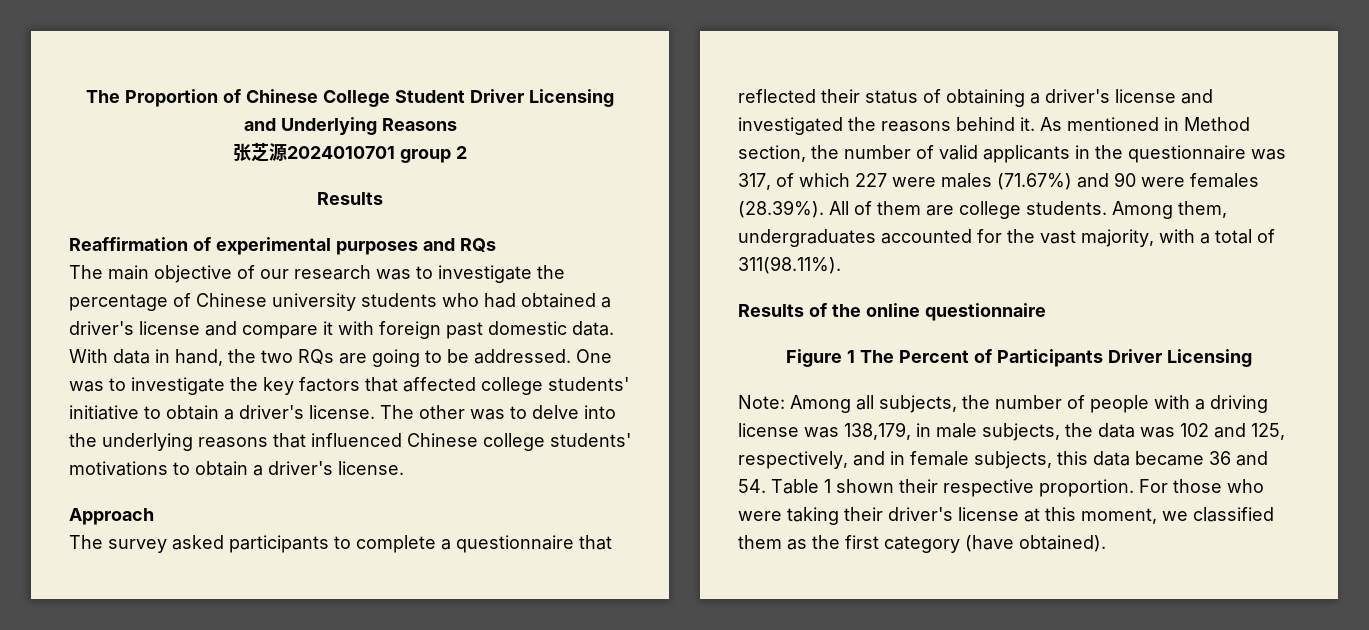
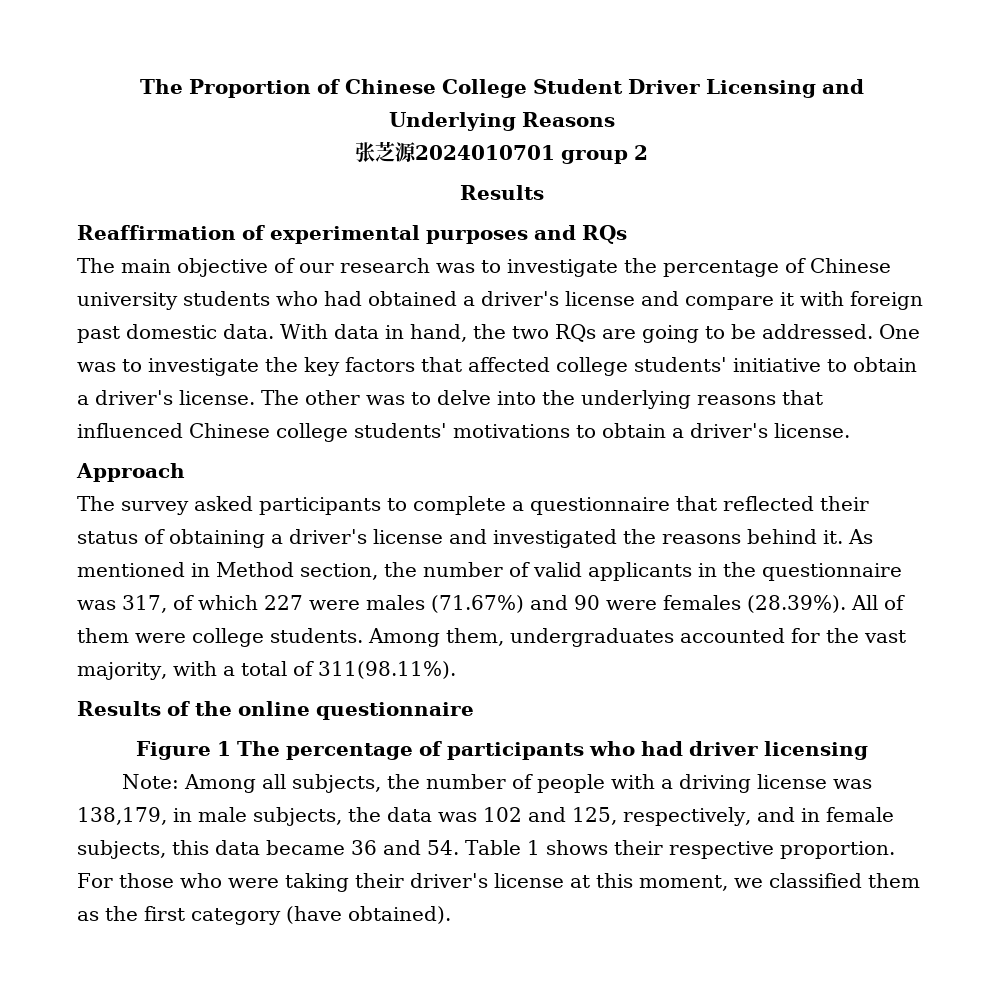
- As mentioned in Method section, the number of valid applicants in the questionnaire was 317, of which 227 were males (71.67%) and 90 were females (28.39%). All of them are college students.
+ As mentioned in Method section, the number of valid applicants in the questionnaire was 317, of which 227 were males (71.67%) and 90 were females (28.39%). All of them were college students.
- Figure 1 The Percent of Participants Driver Licensing
+ Figure 1 The percentage of participants who had driver licensing
- Note: Among all subjects, the number of people with a driving license was 138,179, in male subjects, the data was 102 and 125, respectively, and in female subjects, this data became 36 and 54. Table 1 shown their respective proportion.
+ Note: Among all subjects, the number of people with a driving license was 138,179, in male subjects, the data was 102 and 125, respectively, and in female subjects, this data became 36 and 54. Table 1 shows their respective proportion.

